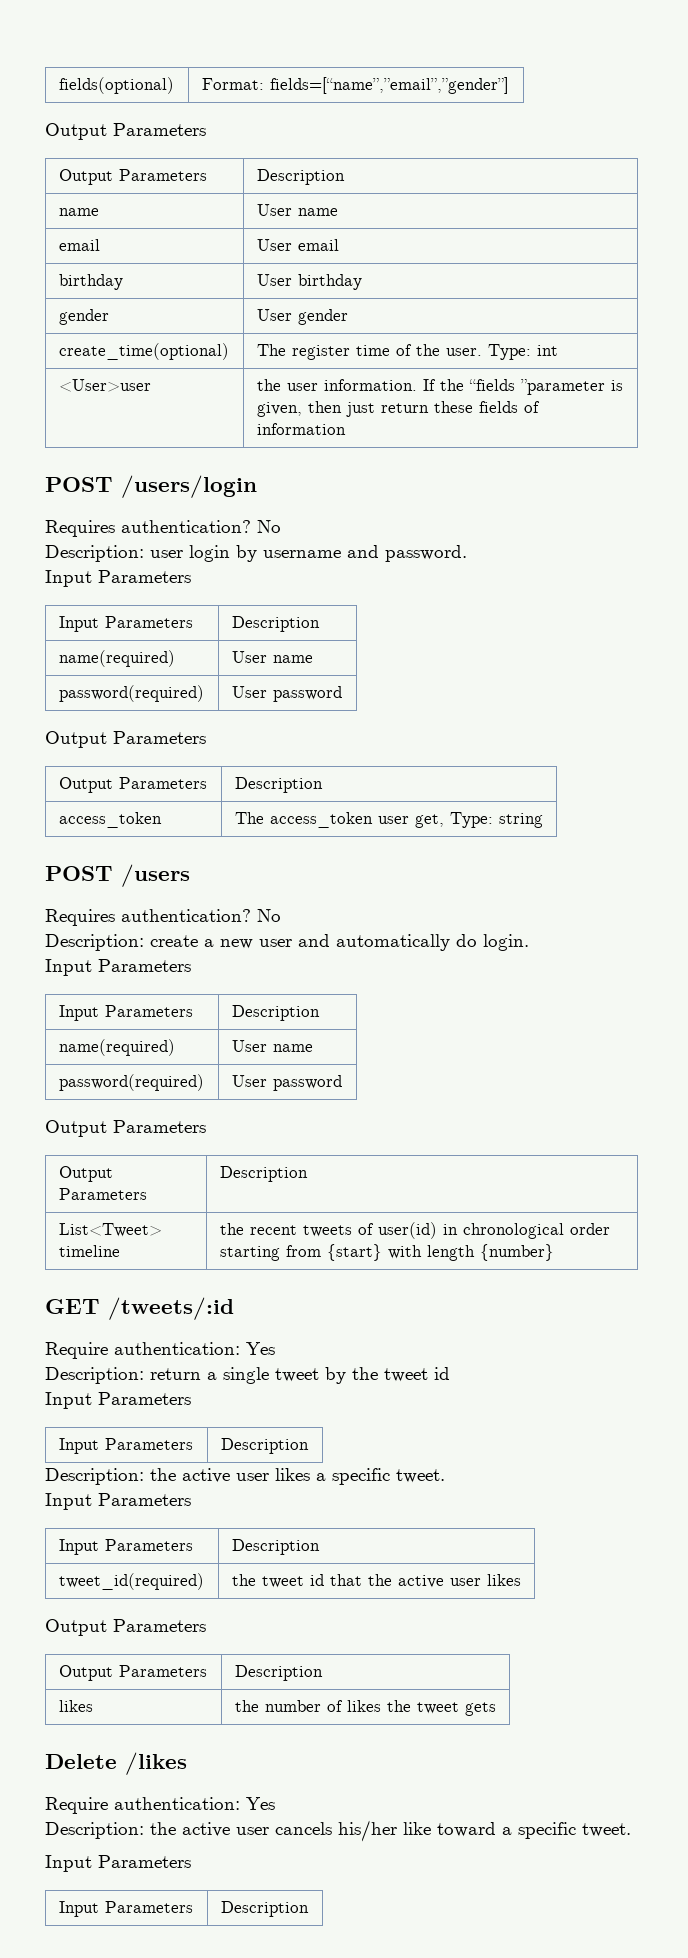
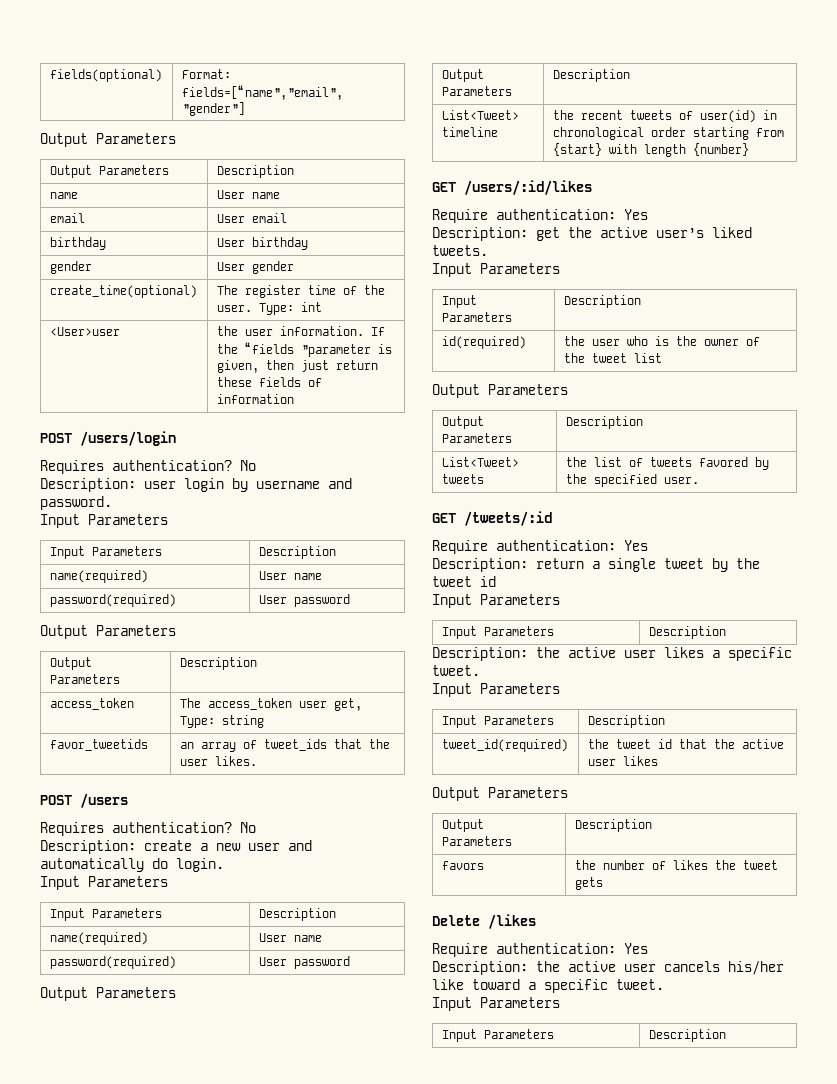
+ favor_tweetids | an array of tweet_ids that the user likes.
+ GET /users/:id/likes
+ Require authentication: Yes
+ Description: get the active user’s liked tweets.
+ Input Parameters
+ Input Parameters | Description
+ id(required) | the user who is the owner of the tweet list
+ Output Parameters
+ Output Parameters | Description
+ List<Tweet> tweets | the list of tweets favored by the specified user.
- likes | the number of likes the tweet gets
+ favors | the number of likes the tweet gets

